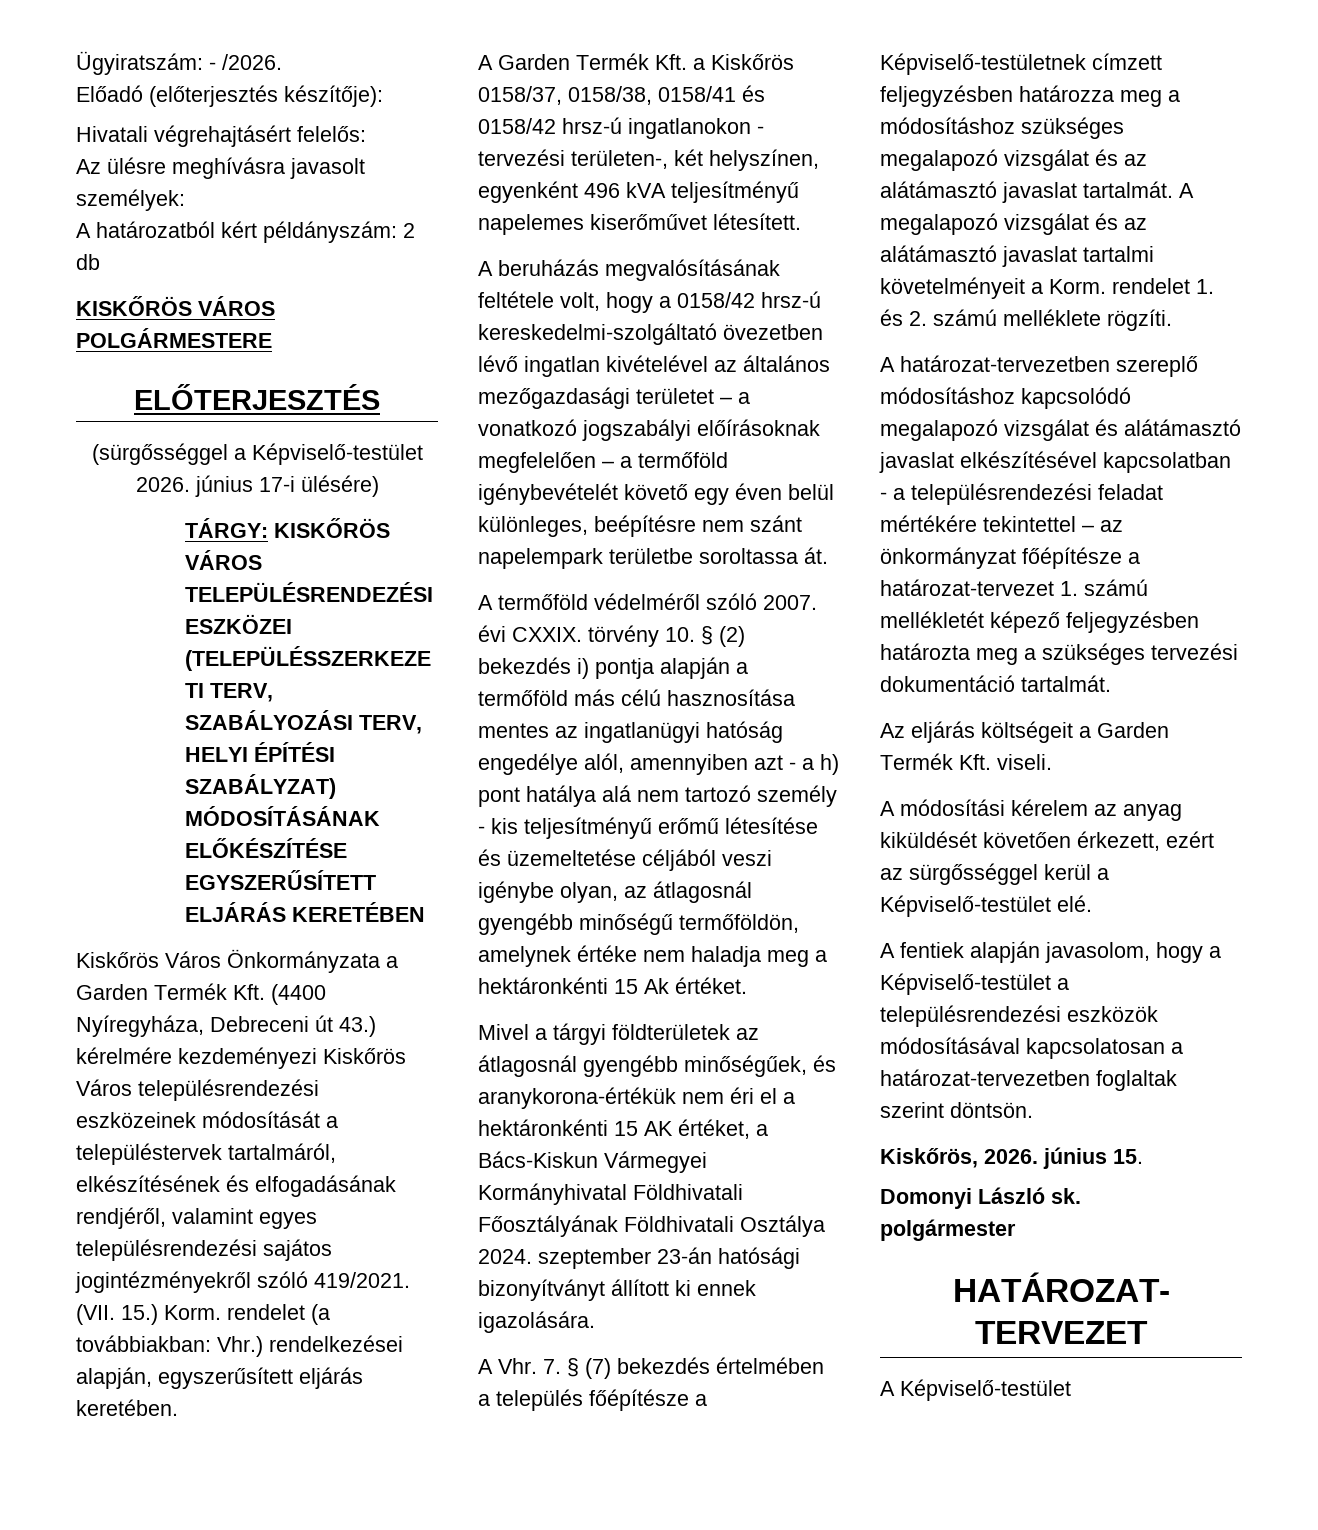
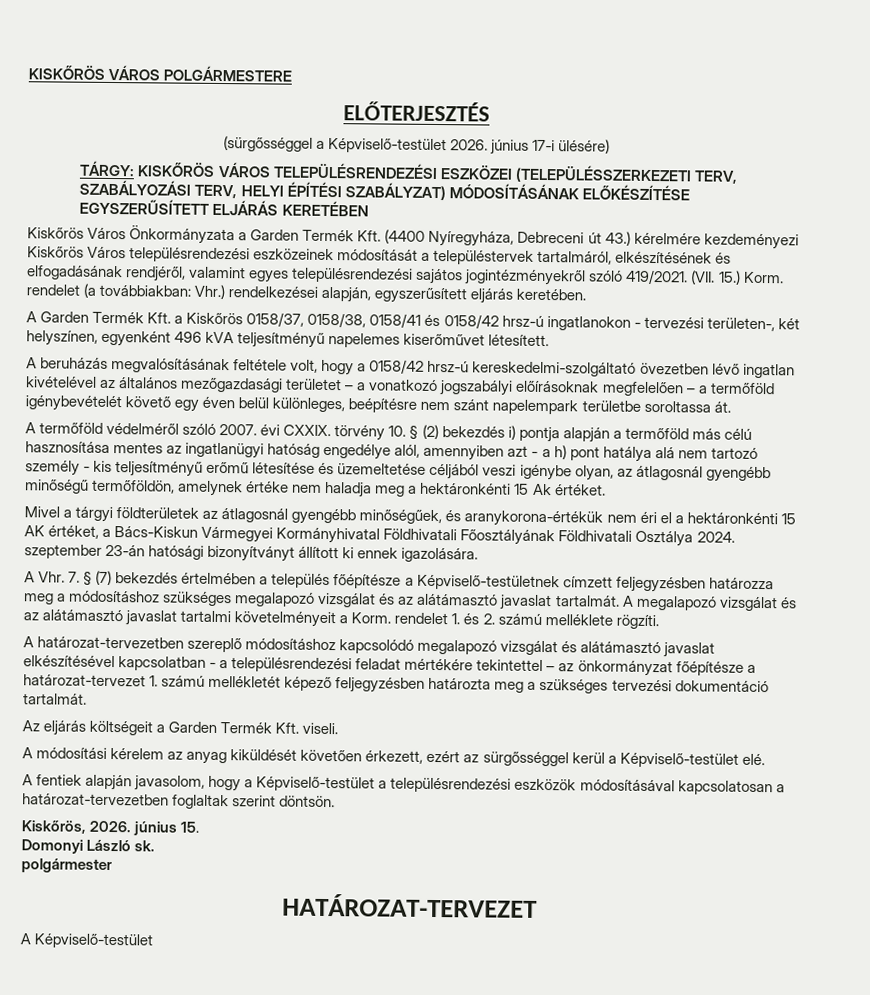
- Ügyiratszám: - /2026.
- Előadó (előterjesztés készítője):
- Hivatali végrehajtásért felelős:
- Az ülésre meghívásra javasolt személyek:
- A határozatból kért példányszám: 2 db

